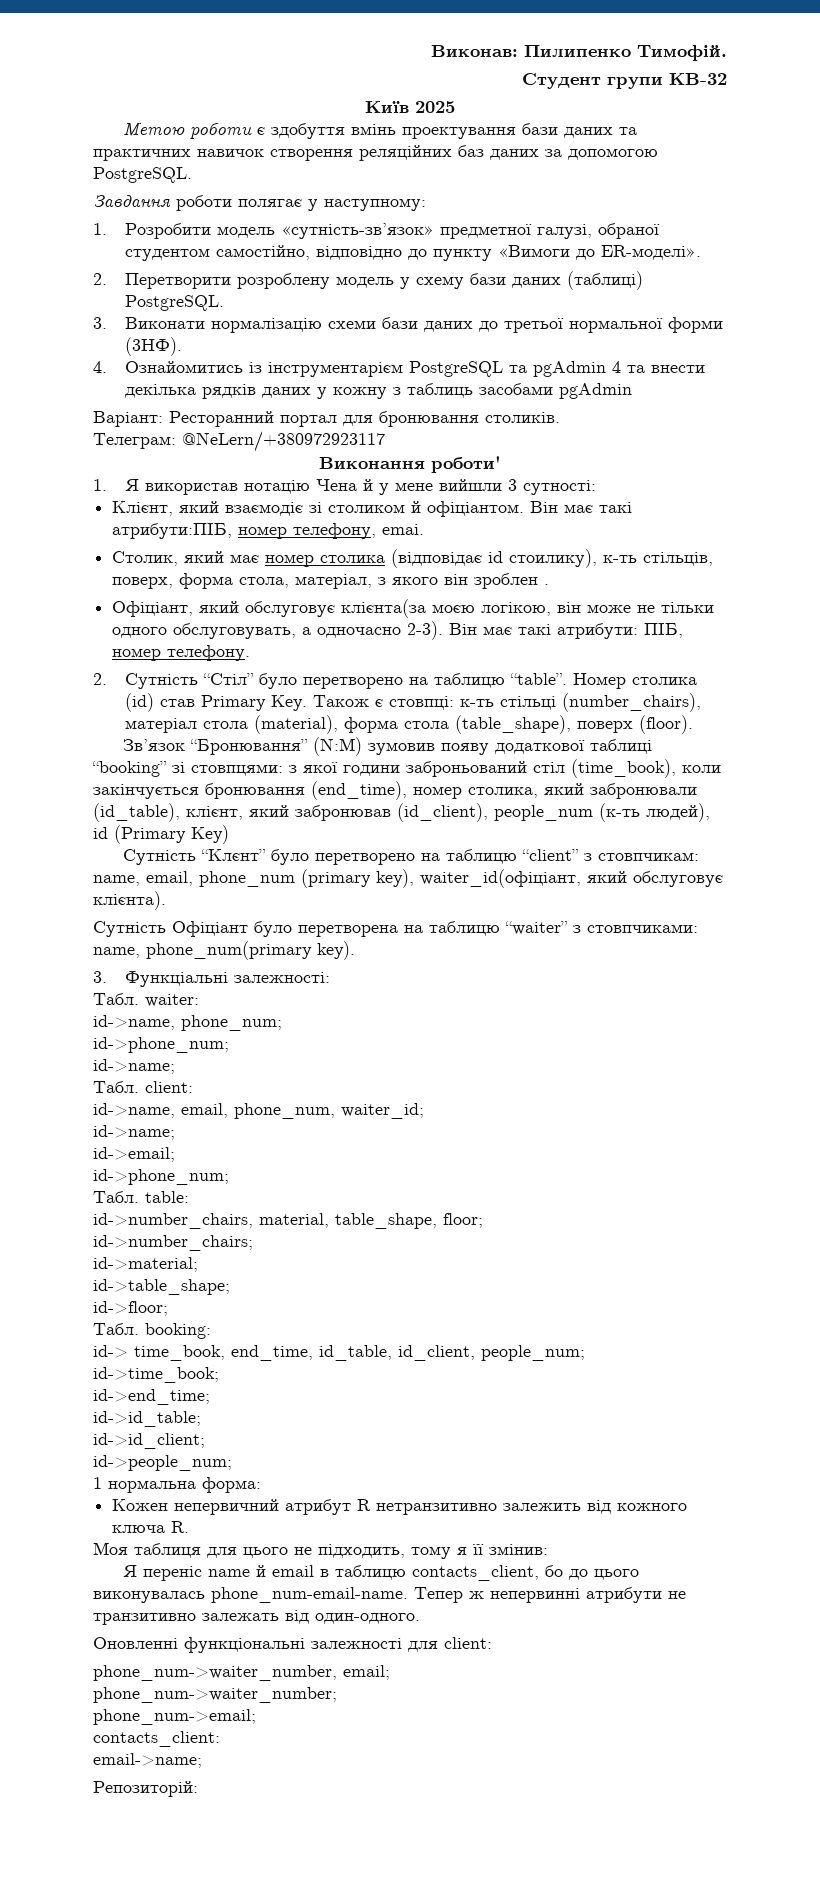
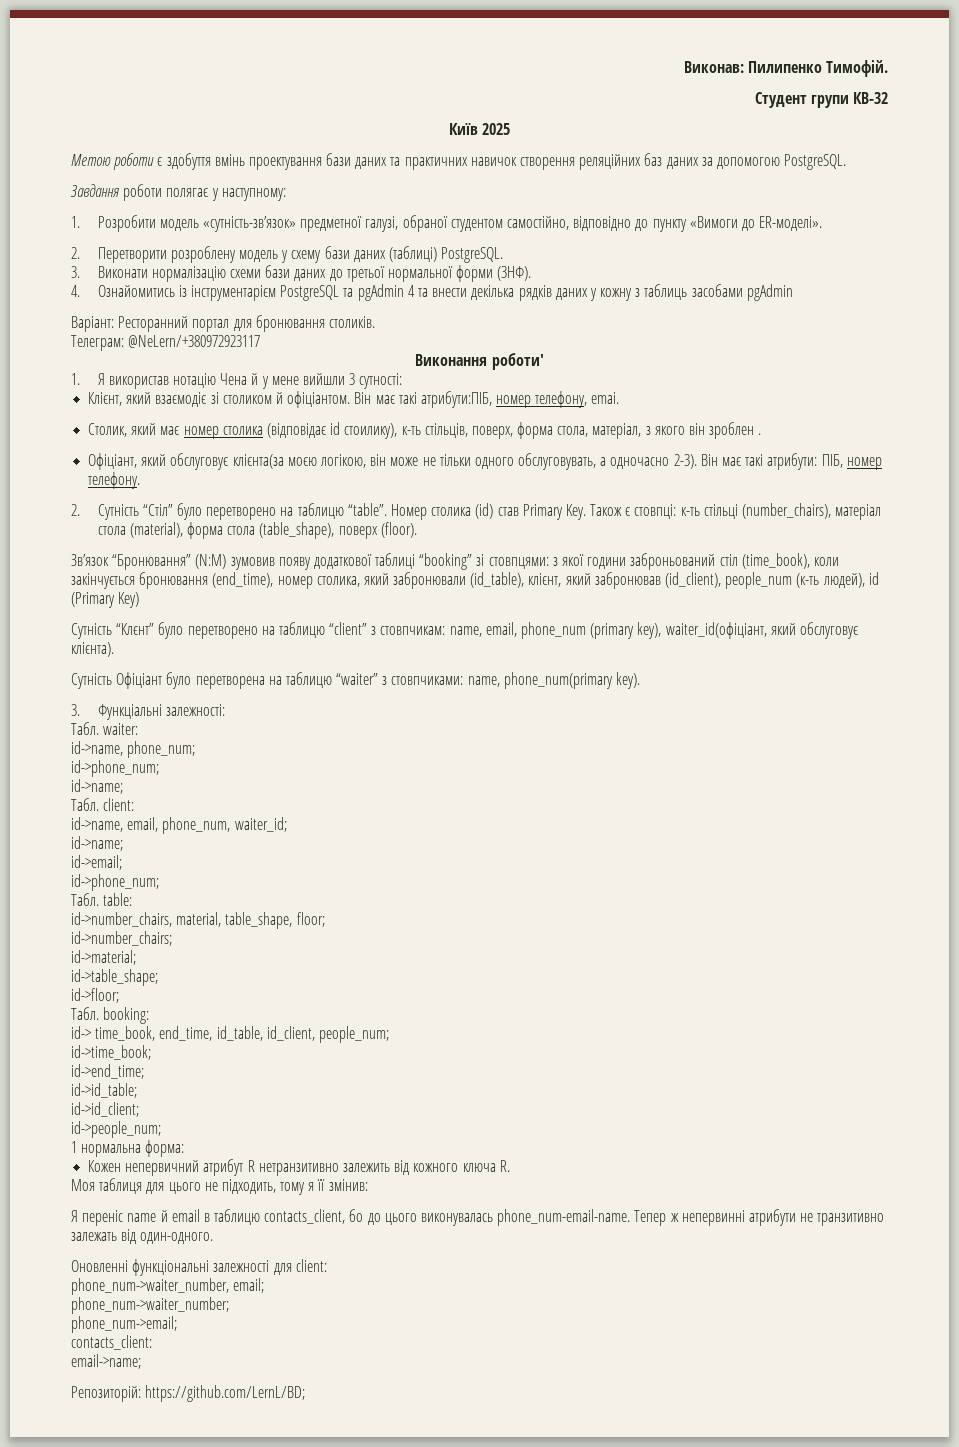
- Репозиторій:
+ Репозиторій: https://github.com/LernL/BD;

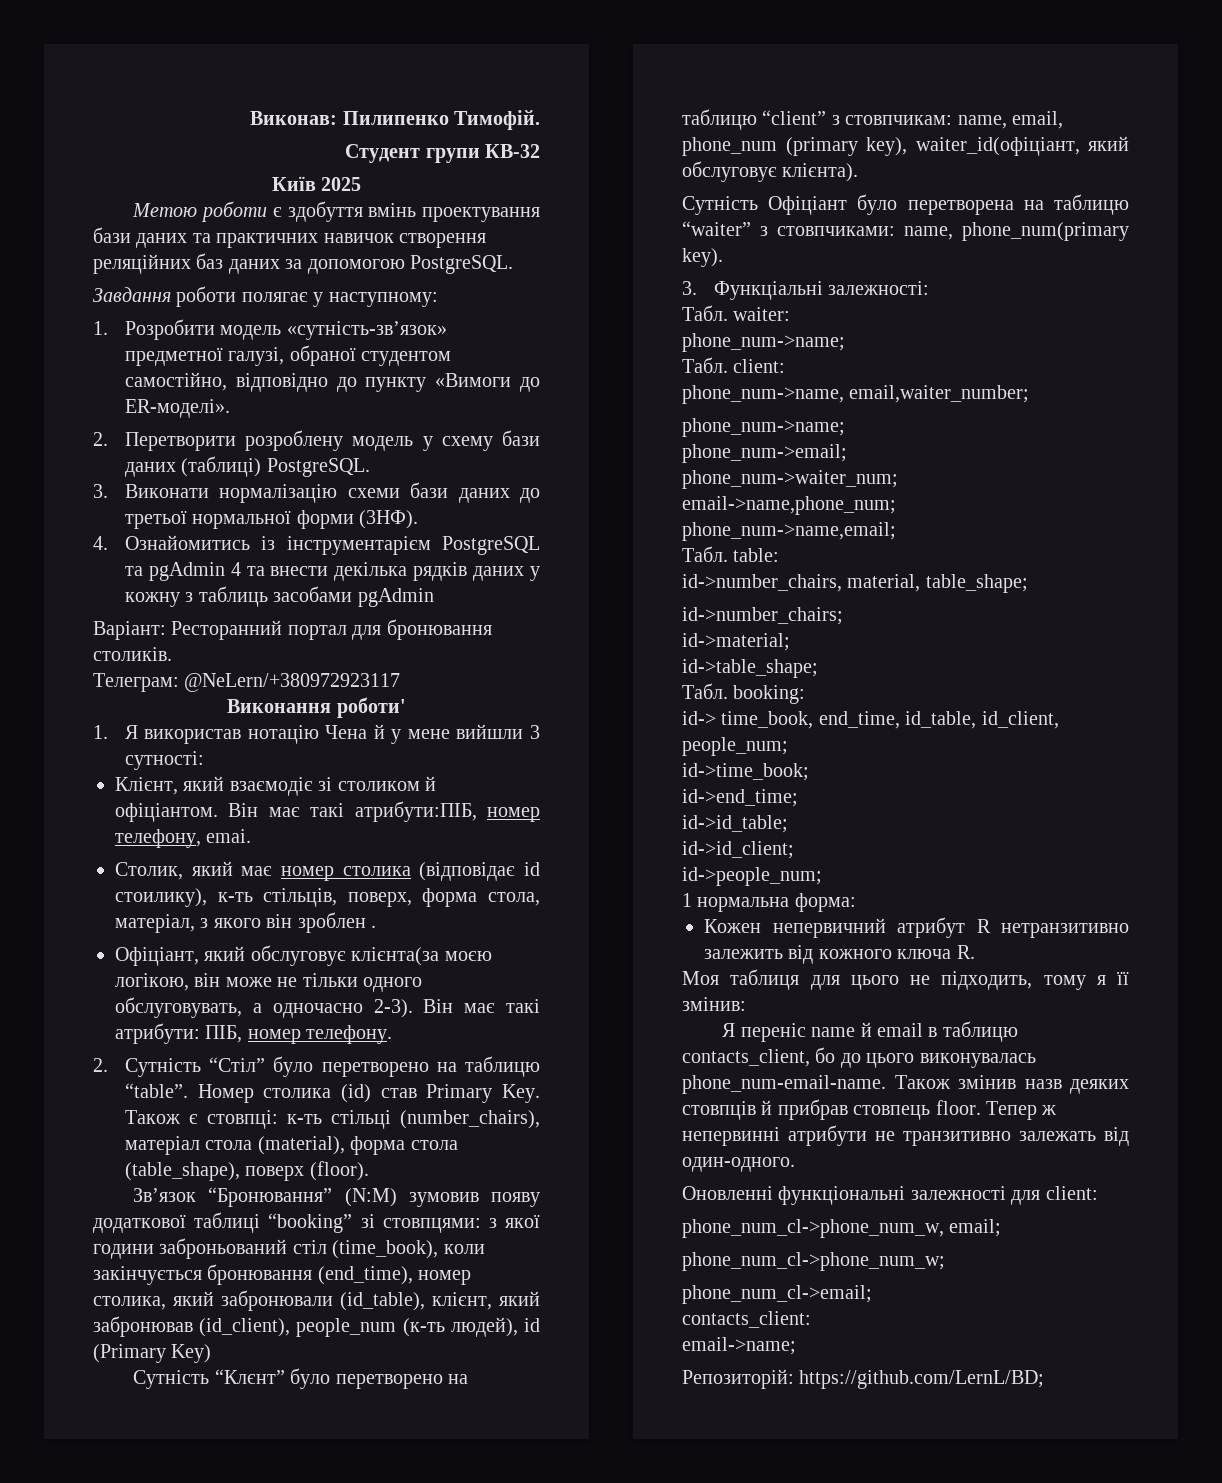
  Табл. waiter:
- id->name, phone_num;
- id->phone_num;
- id->name;
+ phone_num->name;
  Табл. client:
- id->name, email, phone_num, waiter_id;
- id->name;
- id->email;
- id->phone_num;
+ phone_num->name, email,waiter_number;
+ phone_num->name;
+ phone_num->email;
+ phone_num->waiter_num;
+ email->name,phone_num;
+ phone_num->name,email;
- id->number_chairs, material, table_shape, floor;
+ id->number_chairs, material, table_shape;
- id->floor;
+ Також змінив назв деяких стовпців й прибрав стовпець floor.
- phone_num->waiter_number, email;
+ phone_num_cl->phone_num_w, email;
- phone_num->waiter_number;
- phone_num->email;
+ phone_num_cl->phone_num_w;
+ phone_num_cl->email;

